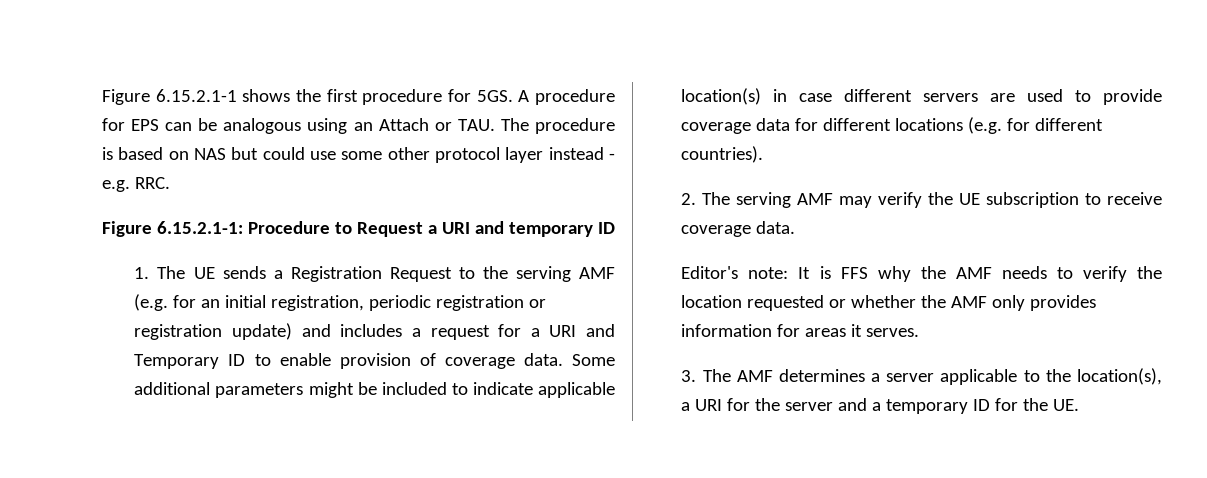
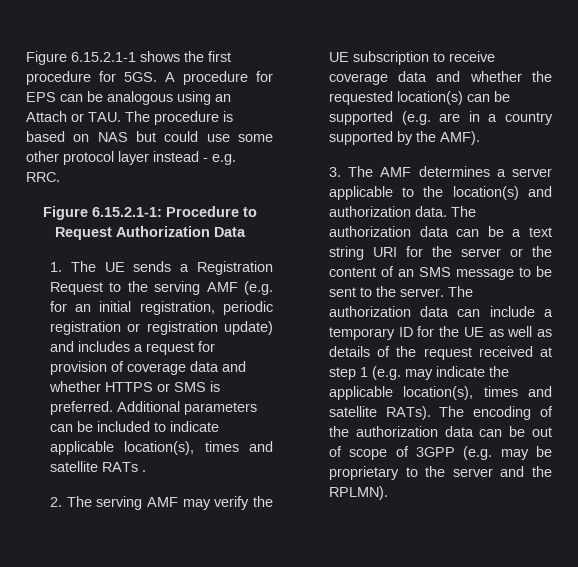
- Figure 6.15.2.1-1: Procedure to Request a URI and temporary ID
+ Figure 6.15.2.1-1: Procedure to Request Authorization Data
- 1. The UE sends a Registration Request to the serving AMF (e.g. for an initial registration, periodic registration or registration update) and includes a request for a URI and Temporary ID to enable provision of coverage data. Some additional parameters might be included to indicate applicable location(s) in case different servers are used to provide coverage data for different locations (e.g. for different countries).
+ 1. The UE sends a Registration Request to the serving AMF (e.g. for an initial registration, periodic registration or registration update) and includes a request for provision of coverage data and whether HTTPS or SMS is preferred. Additional parameters can be included to indicate applicable location(s), times and satellite RATs .
- 2. The serving AMF may verify the UE subscription to receive coverage data.
- Editor's note: It is FFS why the AMF needs to verify the location requested or whether the AMF only provides information for areas it serves.
+ 2. The serving AMF may verify the UE subscription to receive coverage data and whether the requested location(s) can be supported (e.g. are in a country supported by the AMF).
- 3. The AMF determines a server applicable to the location(s), a URI for the server and a temporary ID for the UE.
+ 3. The AMF determines a server applicable to the location(s) and authorization data. The authorization data can be a text string URI for the server or the content of an SMS message to be sent to the server. The authorization data can include a temporary ID for the UE as well as details of the request received at step 1 (e.g. may indicate the applicable location(s), times and satellite RATs). The encoding of the authorization data can be out of scope of 3GPP (e.g. may be proprietary to the server and the RPLMN).

